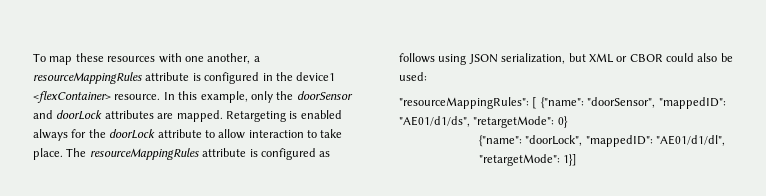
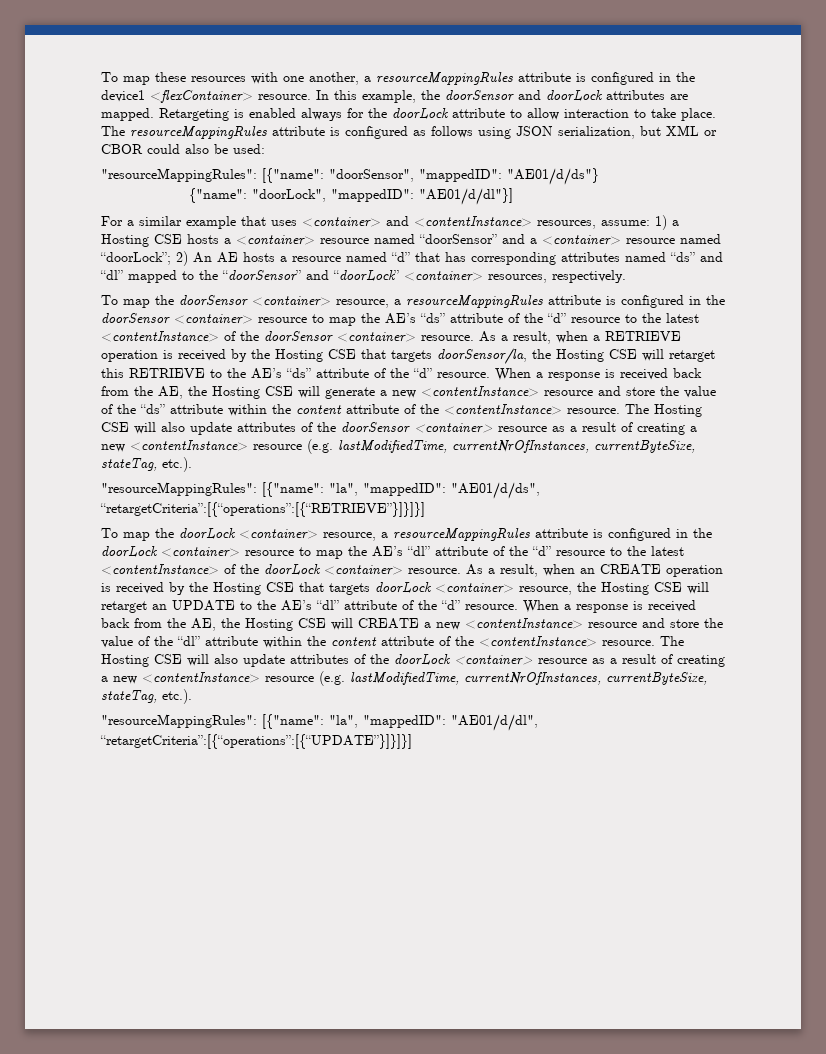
- In this example, only the doorSensor and doorLock attributes are mapped.
+ In this example, the doorSensor and doorLock attributes are mapped.
- "resourceMappingRules": [ {"name": "doorSensor", "mappedID": "AE01/d1/ds", "retargetMode": 0}
- {"name": "doorLock", "mappedID": "AE01/d1/dl", "retargetMode": 1}]
+ "resourceMappingRules": [{"name": "doorSensor", "mappedID": "AE01/d/ds"}
+ {"name": "doorLock", "mappedID": "AE01/d/dl"}]
+ For a similar example that uses <container> and <contentInstance> resources, assume: 1) a Hosting CSE hosts a <container> resource named “doorSensor” and a <container> resource named “doorLock”; 2) An AE hosts a resource named “d” that has corresponding attributes named “ds” and “dl” mapped to the “doorSensor” and “doorLock” <container> resources, respectively.
+ To map the doorSensor <container> resource, a resourceMappingRules attribute is configured in the doorSensor <container> resource to map the AE’s “ds” attribute of the “d” resource to the latest <contentInstance> of the doorSensor <container> resource. As a result, when a RETRIEVE operation is received by the Hosting CSE that targets doorSensor/la, the Hosting CSE will retarget this RETRIEVE to the AE’s “ds” attribute of the “d” resource. When a response is received back from the AE, the Hosting CSE will generate a new <contentInstance> resource and store the value of the “ds” attribute within the content attribute of the <contentInstance> resource. The Hosting CSE will also update attributes of the doorSensor <container> resource as a result of creating a new <contentInstance> resource (e.g. lastModifiedTime, currentNrOfInstances, currentByteSize, stateTag, etc.).
+ "resourceMappingRules": [{"name": "la", "mappedID": "AE01/d/ds", “retargetCriteria”:[{“operations”:[{“RETRIEVE”}]}]}]
+ To map the doorLock <container> resource, a resourceMappingRules attribute is configured in the doorLock <container> resource to map the AE’s “dl” attribute of the “d” resource to the latest <contentInstance> of the doorLock <container> resource. As a result, when an CREATE operation is received by the Hosting CSE that targets doorLock <container> resource, the Hosting CSE will retarget an UPDATE to the AE’s “dl” attribute of the “d” resource. When a response is received back from the AE, the Hosting CSE will CREATE a new <contentInstance> resource and store the value of the “dl” attribute within the content attribute of the <contentInstance> resource. The Hosting CSE will also update attributes of the doorLock <container> resource as a result of creating a new <contentInstance> resource (e.g. lastModifiedTime, currentNrOfInstances, currentByteSize, stateTag, etc.).
+ "resourceMappingRules": [{"name": "la", "mappedID": "AE01/d/dl", “retargetCriteria”:[{“operations”:[{“UPDATE”}]}]}]

